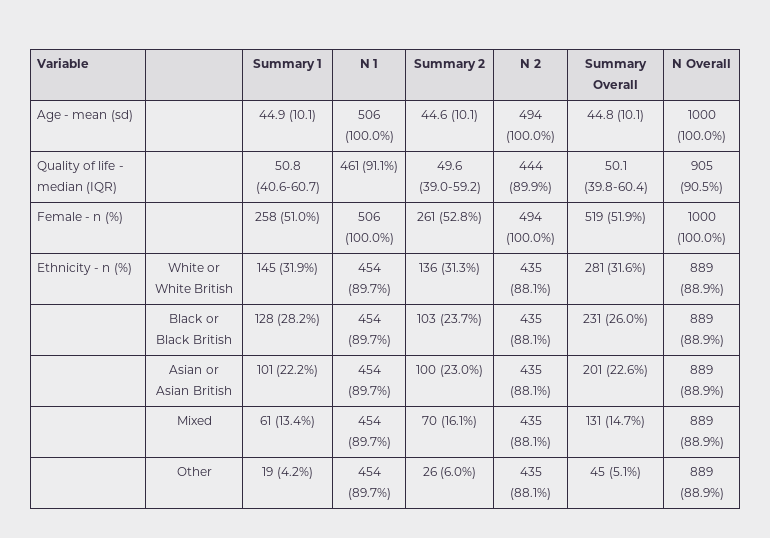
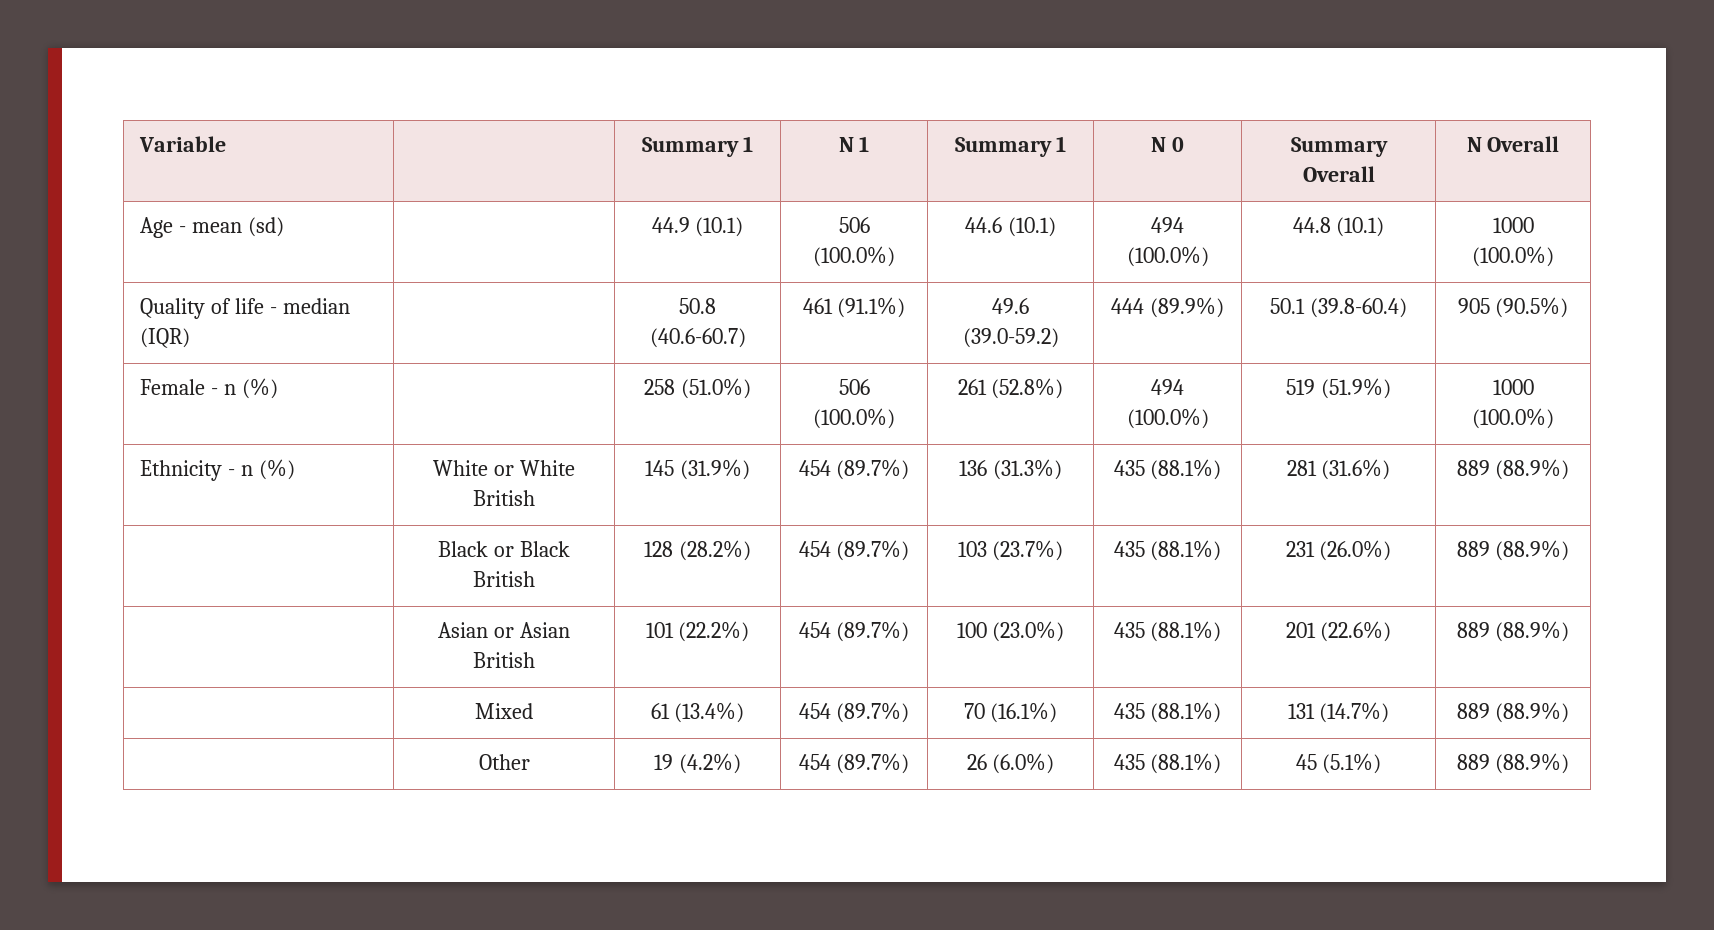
- Variable | | Summary 1 | N 1 | Summary 2 | N 2 | Summary Overall | N Overall
+ Variable | | Summary 1 | N 1 | Summary 1 | N 0 | Summary Overall | N Overall

